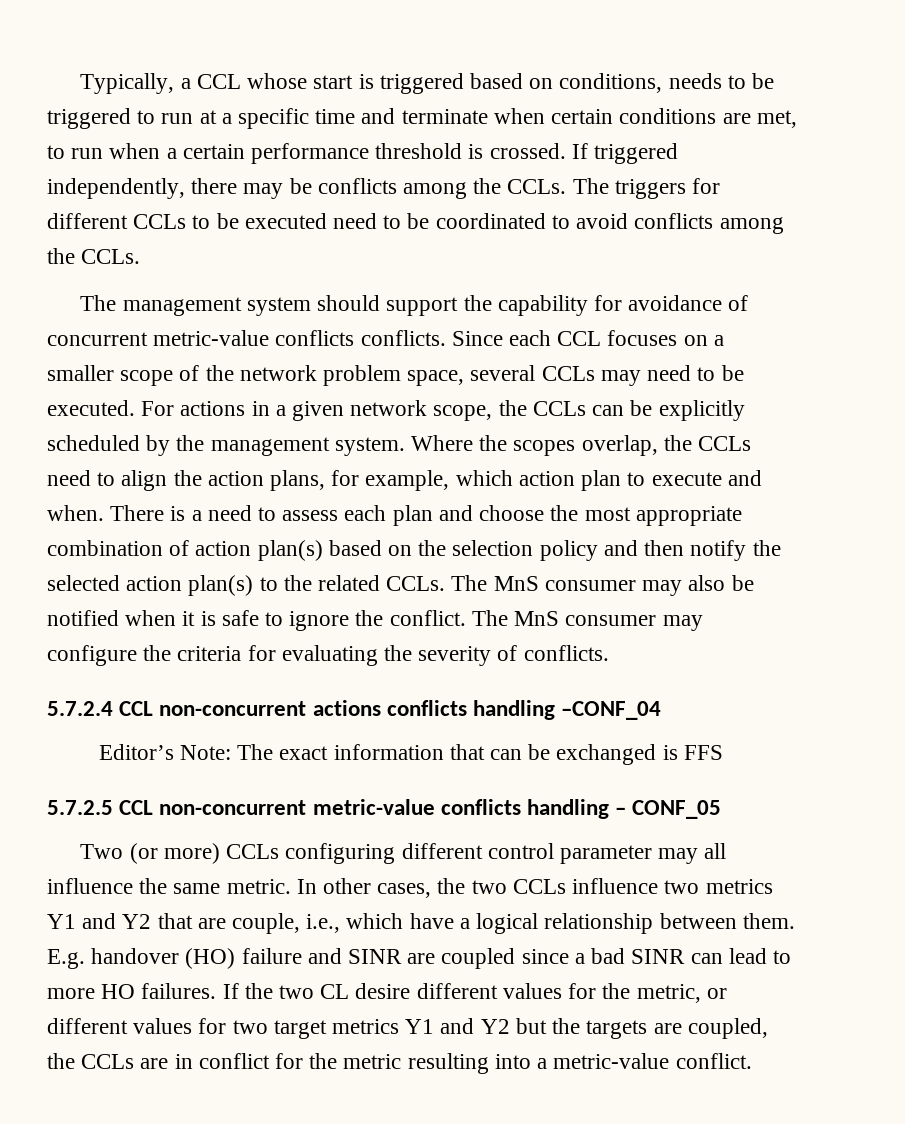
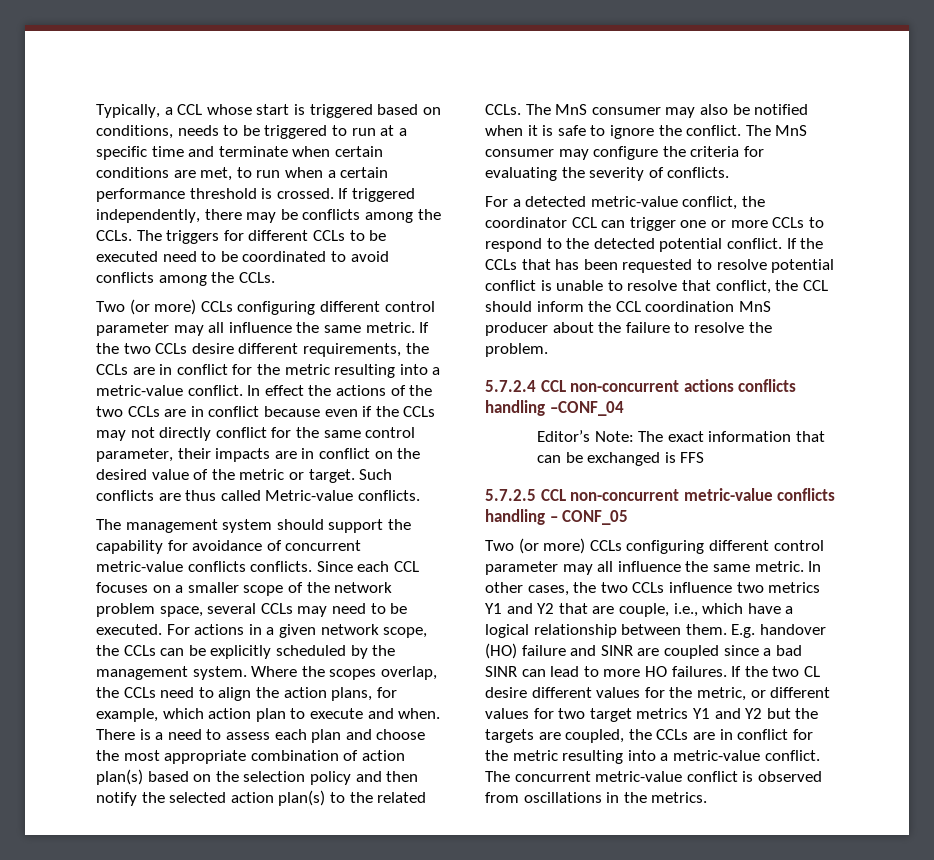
+ Two (or more) CCLs configuring different control parameter may all influence the same metric. If the two CCLs desire different requirements, the CCLs are in conflict for the metric resulting into a metric-value conflict. In effect the actions of the two CCLs are in conflict because even if the CCLs may not directly conflict for the same control parameter, their impacts are in conflict on the desired value of the metric or target. Such conflicts are thus called Metric-value conflicts.
+ For a detected metric-value conflict, the coordinator CCL can trigger one or more CCLs to respond to the detected potential conflict. If the CCLs that has been requested to resolve potential conflict is unable to resolve that conflict, the CCL should inform the CCL coordination MnS producer about the failure to resolve the problem.
+ The concurrent metric-value conflict is observed from oscillations in the metrics.

